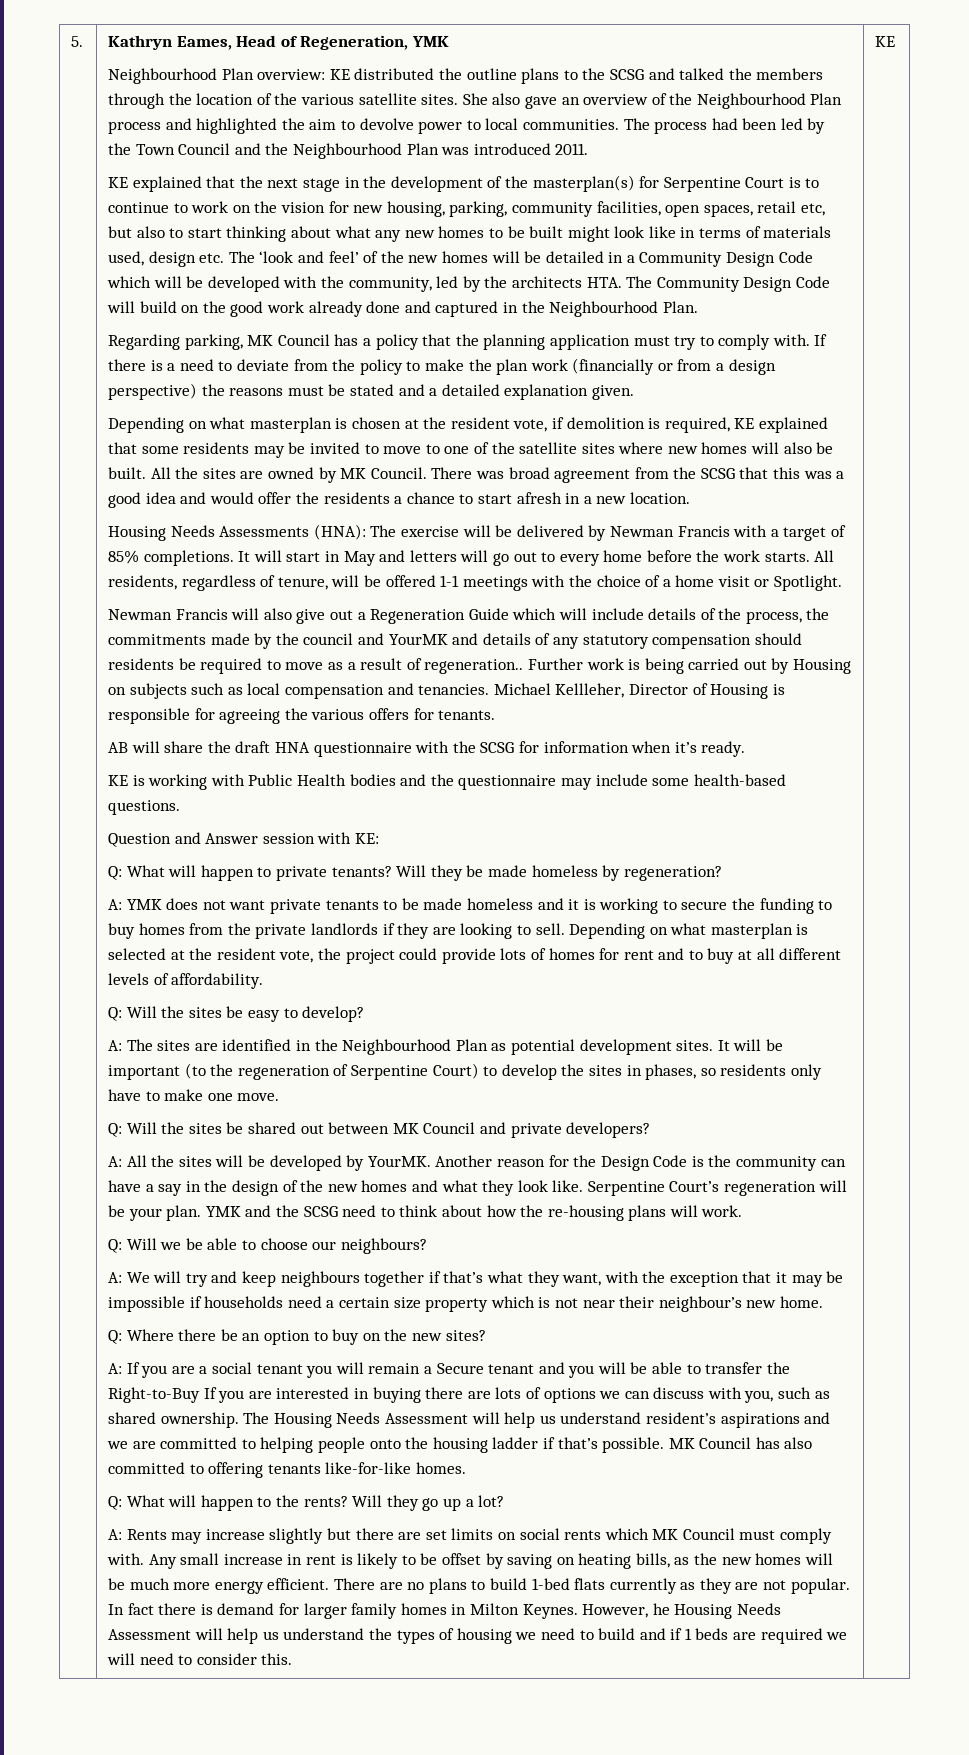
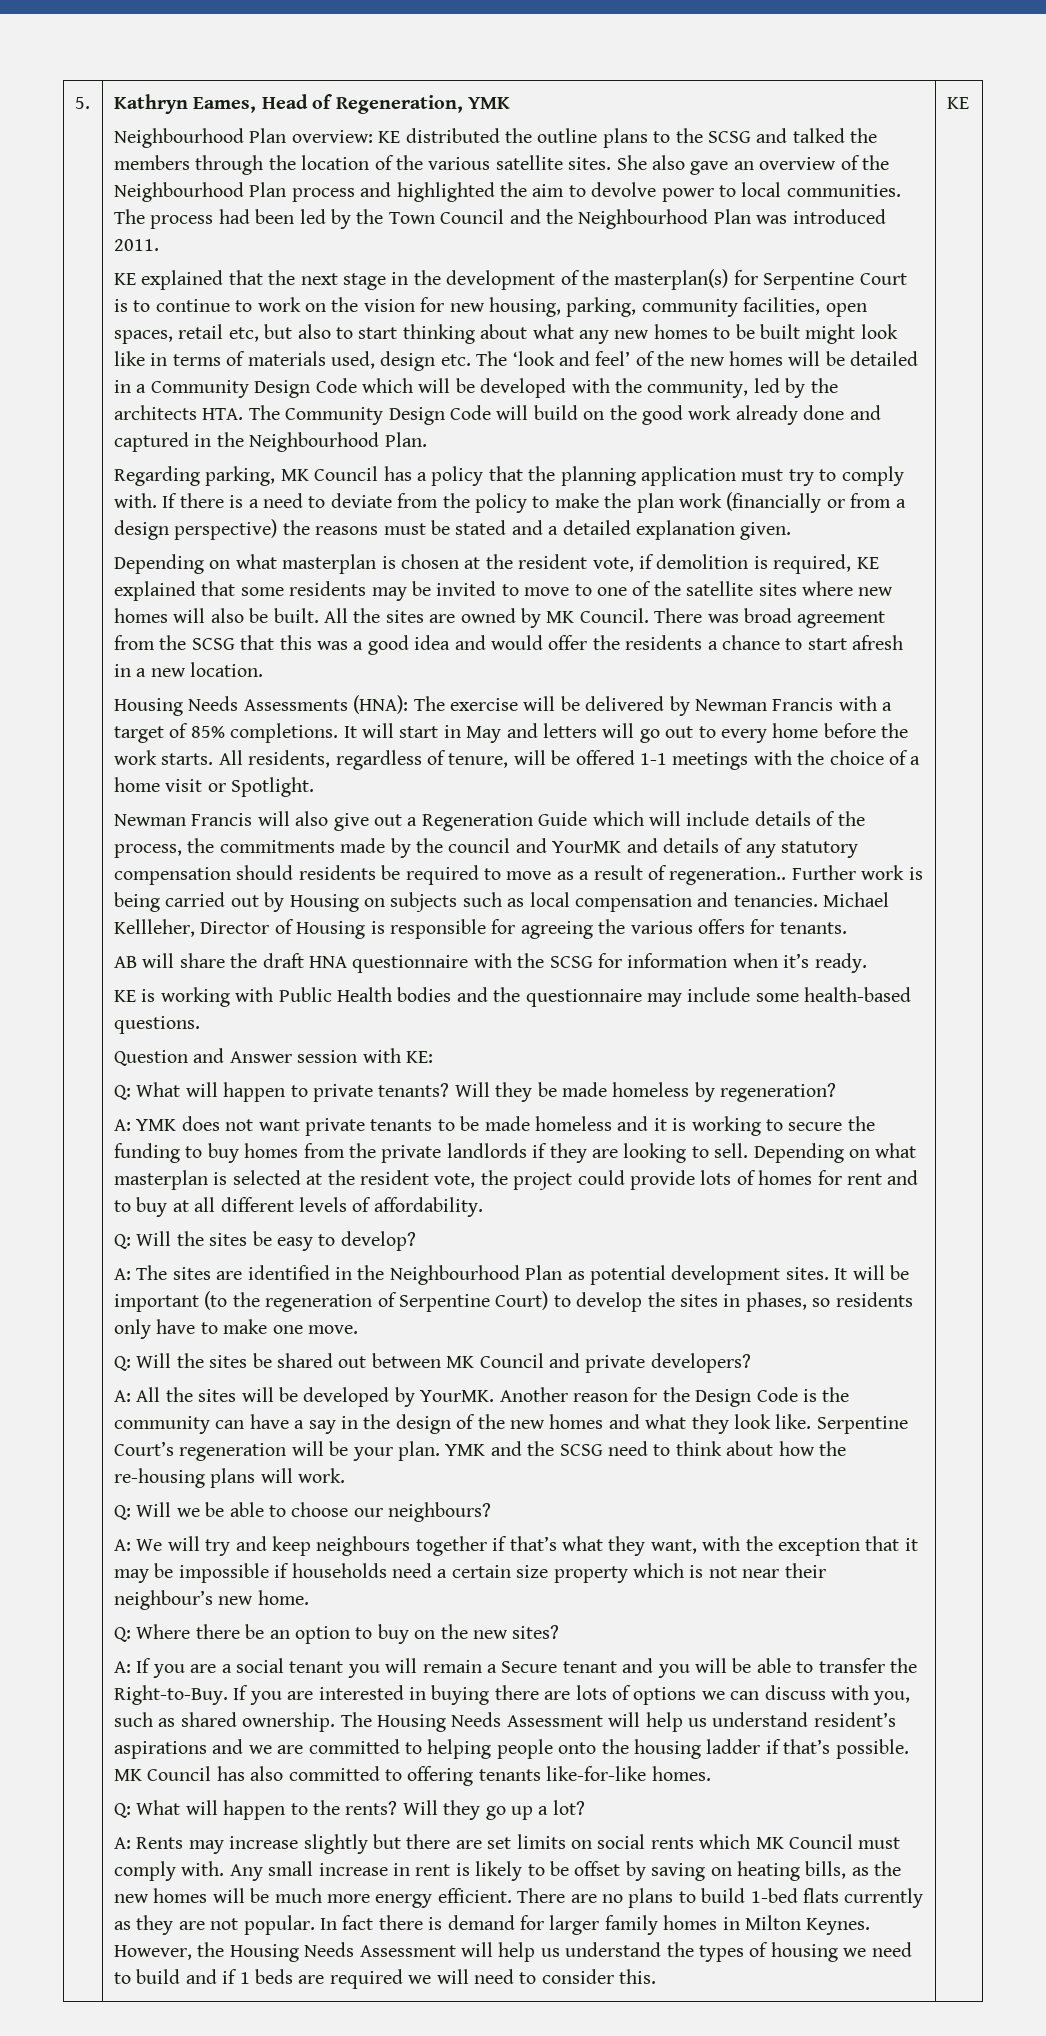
- A: If you are a social tenant you will remain a Secure tenant and you will be able to transfer the Right-to-Buy If you are interested in buying there are lots of options we can discuss with you, such as shared ownership.
+ A: If you are a social tenant you will remain a Secure tenant and you will be able to transfer the Right-to-Buy. If you are interested in buying there are lots of options we can discuss with you, such as shared ownership.
- However, he Housing Needs Assessment will help us understand the types of housing we need to build and if 1 beds are required we will need to consider this.
+ However, the Housing Needs Assessment will help us understand the types of housing we need to build and if 1 beds are required we will need to consider this.

